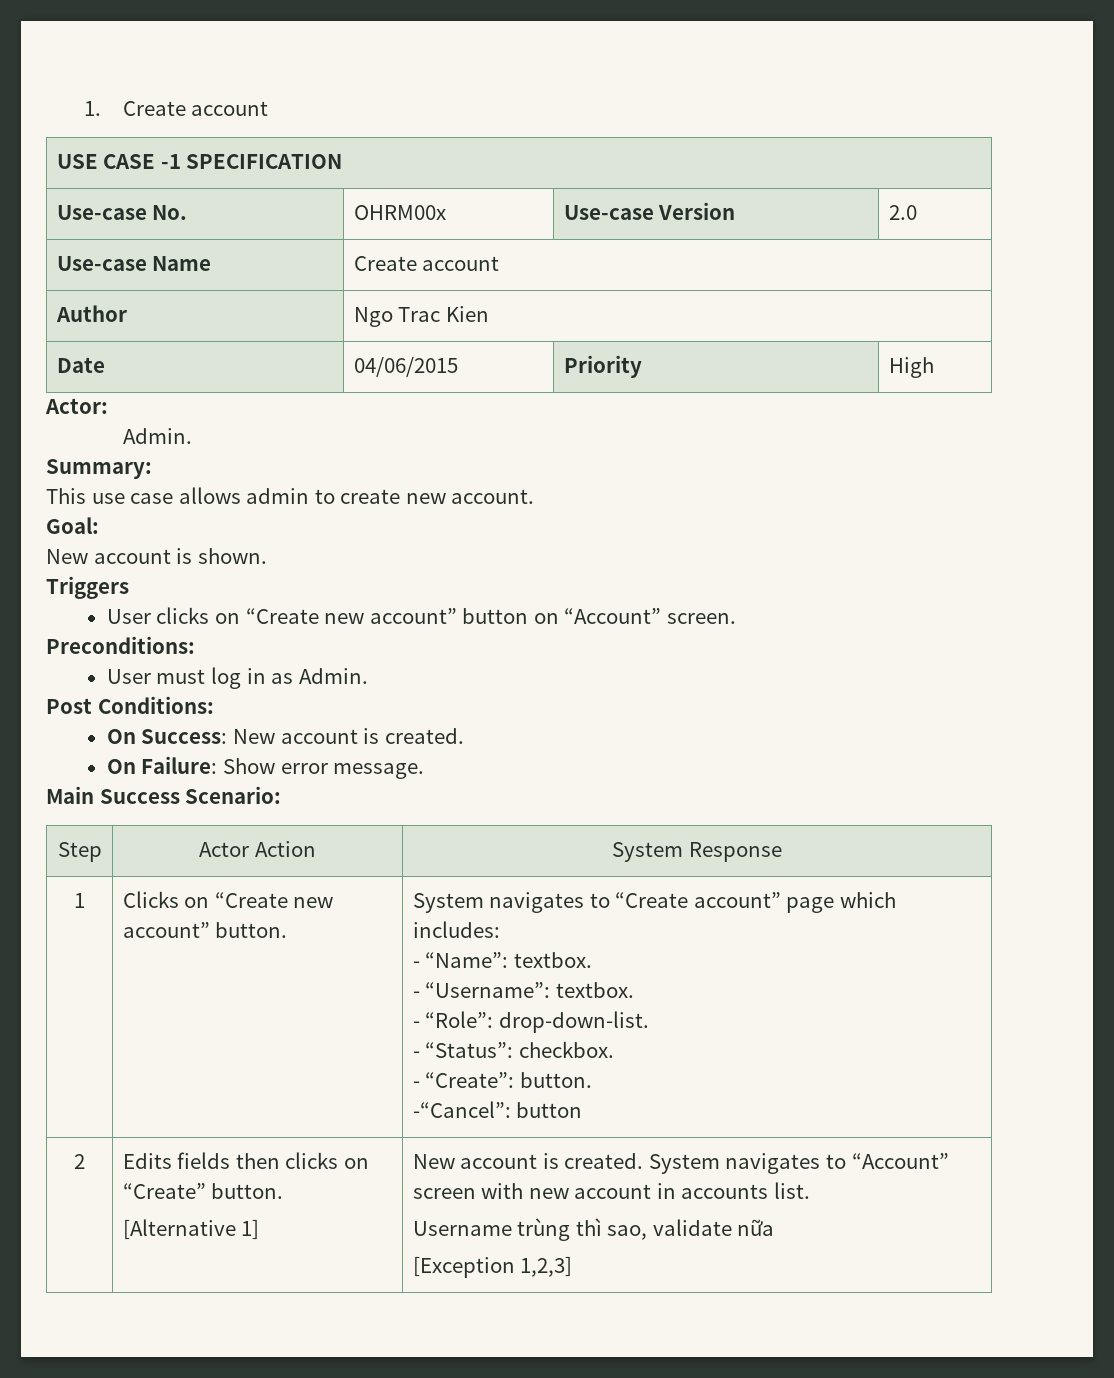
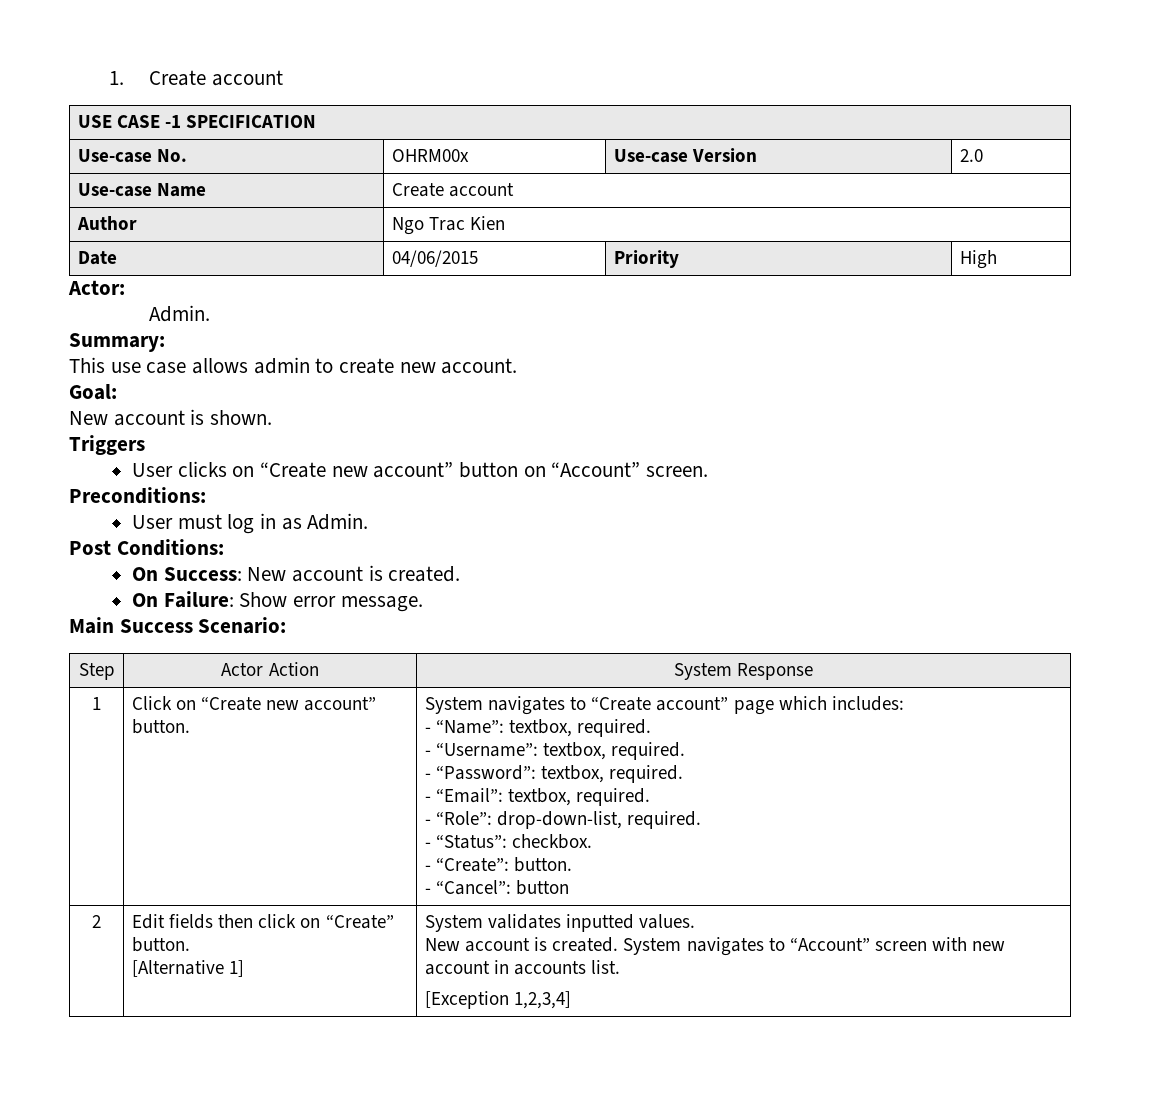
- Clicks on “Create new account” button.
+ Click on “Create new account” button.
- - “Name”: textbox.
+ - “Name”: textbox, required.
- - “Username”: textbox.
+ - “Username”: textbox, required.
+ - “Password”: textbox, required.
+ - “Email”: textbox, required.
- - “Role”: drop-down-list.
+ - “Role”: drop-down-list, required.
- -“Cancel”: button
+ - “Cancel”: button
- 2 | Edits fields then clicks on “Create” button.
- [Alternative 1] | New account is created. System navigates to “Account” screen with new account in accounts list.
- Username trùng thì sao, validate nữa
- [Exception 1,2,3]
+ 2 | Edit fields then click on “Create” button.
+ [Alternative 1] | System validates inputted values.
+ New account is created. System navigates to “Account” screen with new account in accounts list.
+ [Exception 1,2,3,4]

